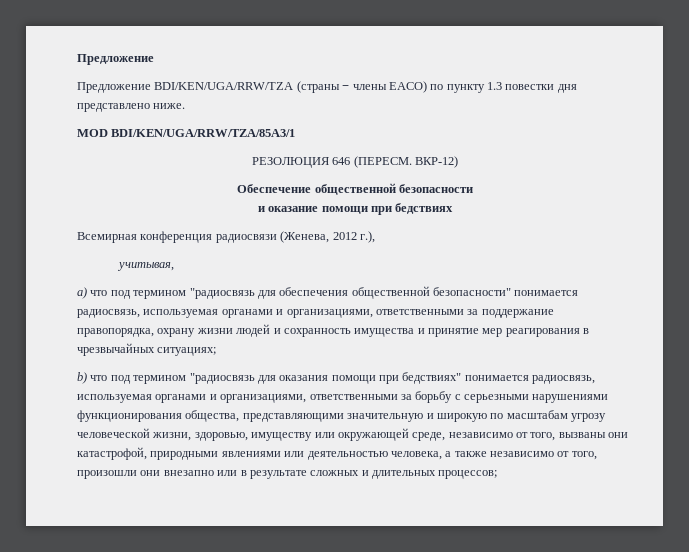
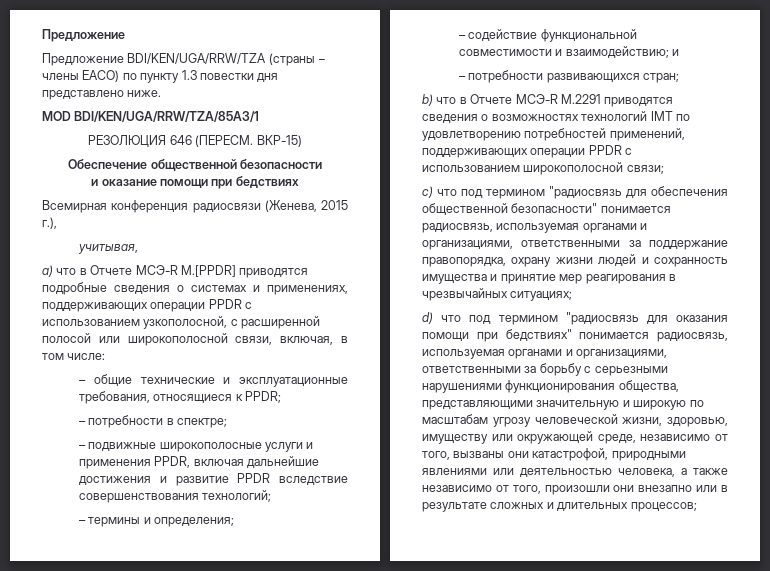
- ВКР-12)
+ ВКР-15)
- Всемирная конференция радиосвязи (Женева, 2012 г.),
+ Всемирная конференция радиосвязи (Женева, 2015 г.),
- a) что под термином "радиосвязь для обеспечения общественной безопасности" понимается радиосвязь, используемая органами и организациями, ответственными за поддержание правопорядка, охрану жизни людей и сохранность имущества и принятие мер реагирования в чрезвычайных ситуациях;
+ a) что в Отчете МСЭ-R M.[PPDR] приводятся подробные сведения о системах и применениях, поддерживающих операции PPDR с использованием узкополосной, с расширенной полосой или широкополосной связи, включая, в том числе:
+ – общие технические и эксплуатационные требования, относящиеся к PPDR;
+ – потребности в спектре;
+ – подвижные широкополосные услуги и применения PPDR, включая дальнейшие достижения и развитие PPDR вследствие совершенствования технологий;
+ – термины и определения;
+ – содействие функциональной совместимости и взаимодействию; и
+ – потребности развивающихся стран;
+ b) что в Отчете МСЭ-R M.2291 приводятся сведения о возможностях технологий IMT по удовлетворению потребностей применений, поддерживающих операции PPDR с использованием широкополосной связи;
+ c) что под термином "радиосвязь для обеспечения общественной безопасности" понимается радиосвязь, используемая органами и организациями, ответственными за поддержание правопорядка, охрану жизни людей и сохранность имущества и принятие мер реагирования в чрезвычайных ситуациях;
- b) что под термином "радиосвязь для оказания помощи при бедствиях" понимается радиосвязь, используемая органами и организациями, ответственными за борьбу с серьезными нарушениями функционирования общества, представляющими значительную и широкую по масштабам угрозу человеческой жизни, здоровью, имуществу или окружающей среде, независимо от того, вызваны они катастрофой, природными явлениями или деятельностью человека, а также независимо от того, произошли они внезапно или в результате сложных и длительных процессов;
+ d) что под термином "радиосвязь для оказания помощи при бедствиях" понимается радиосвязь, используемая органами и организациями, ответственными за борьбу с серьезными нарушениями функционирования общества, представляющими значительную и широкую по масштабам угрозу человеческой жизни, здоровью, имуществу или окружающей среде, независимо от того, вызваны они катастрофой, природными явлениями или деятельностью человека, а также независимо от того, произошли они внезапно или в результате сложных и длительных процессов;

